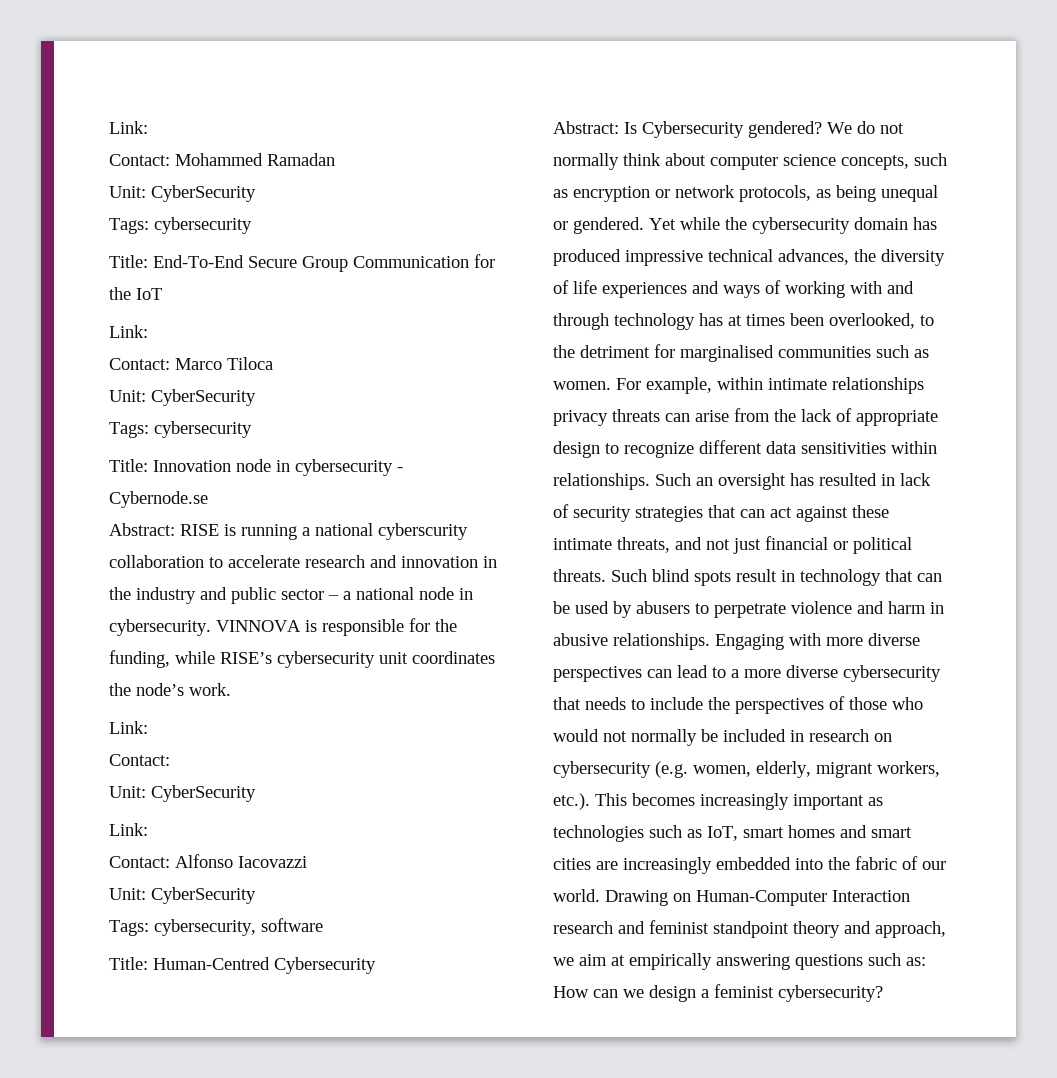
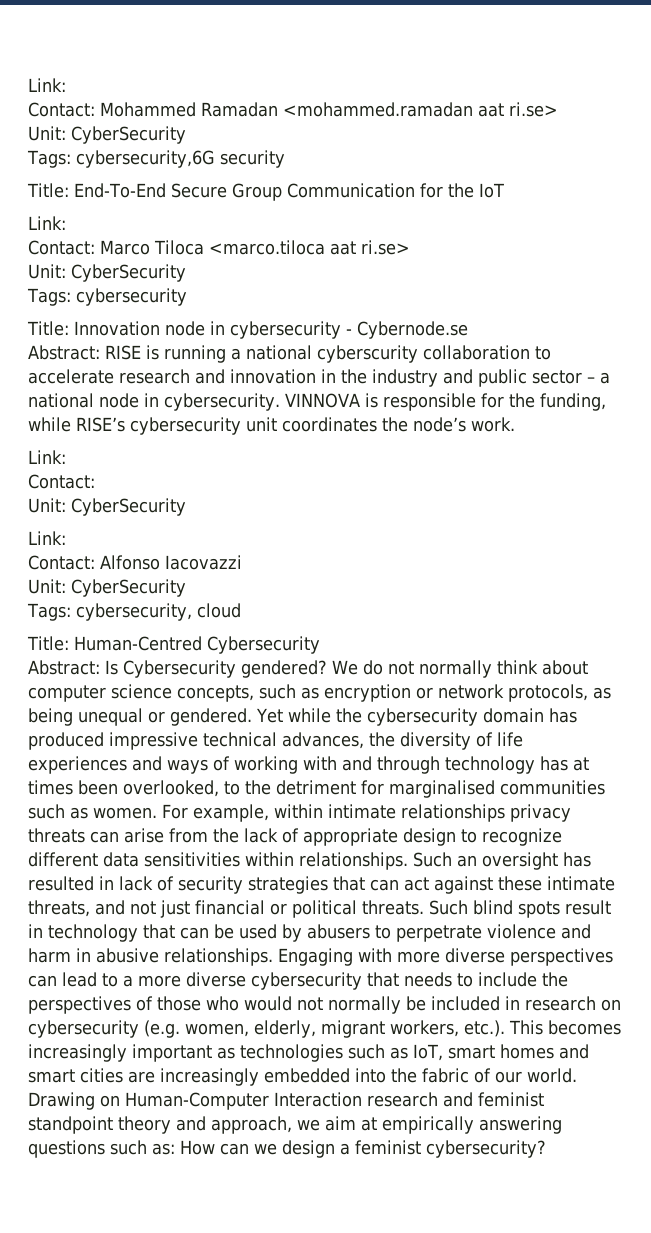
- Contact: Mohammed Ramadan
+ Contact: Mohammed Ramadan <mohammed.ramadan aat ri.se>
  Unit: CyberSecurity
- Tags: cybersecurity
+ Tags: cybersecurity,6G security
- Contact: Marco Tiloca
+ Contact: Marco Tiloca <marco.tiloca aat ri.se>
- Tags: cybersecurity, software
+ Tags: cybersecurity, cloud

